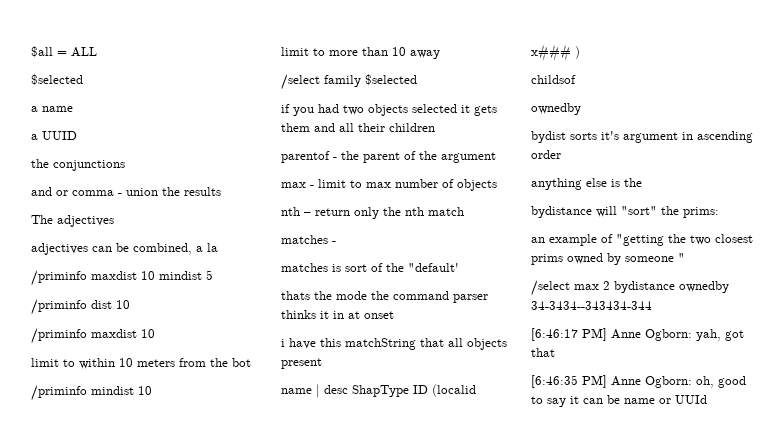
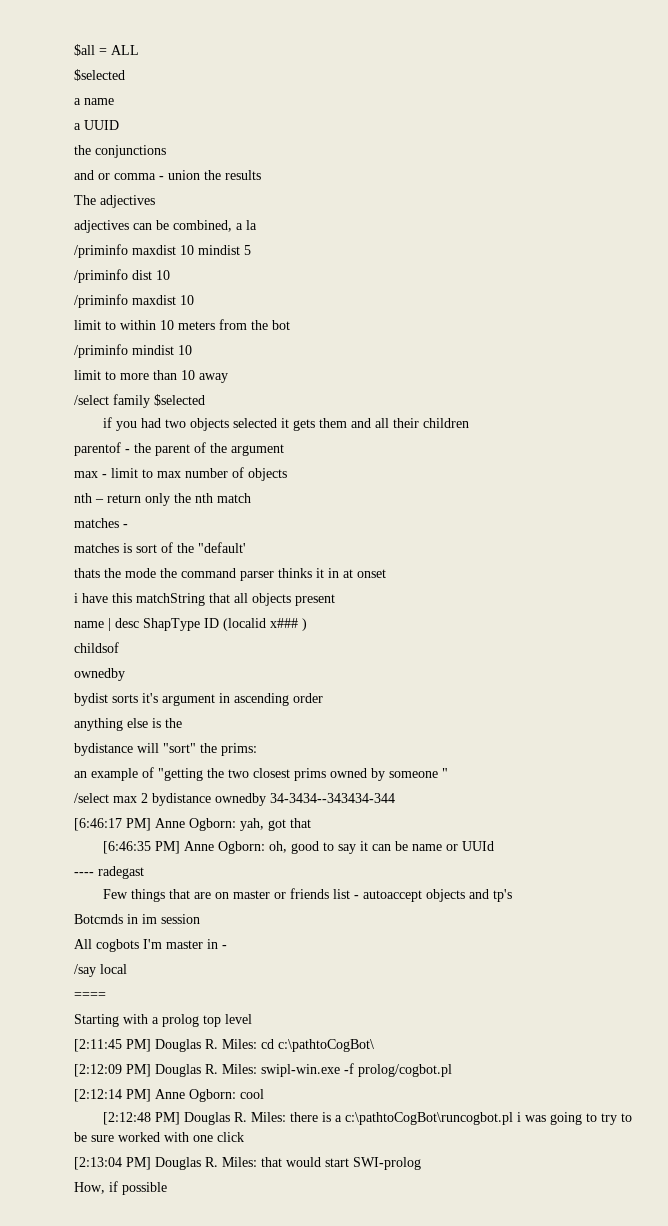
+ ---- radegast
+ Few things that are on master or friends list - autoaccept objects and tp's
+ Botcmds in im session
+ All cogbots I'm master in -
+ /say local
+ ====
+ Starting with a prolog top level
+ [2:11:45 PM] Douglas R. Miles: cd c:\pathtoCogBot\
+ [2:12:09 PM] Douglas R. Miles: swipl-win.exe -f prolog/cogbot.pl
+ [2:12:14 PM] Anne Ogborn: cool
+ [2:12:48 PM] Douglas R. Miles: there is a c:\pathtoCogBot\runcogbot.pl i was going to try to be sure worked with one click
+ [2:13:04 PM] Douglas R. Miles: that would start SWI-prolog
+ How, if possible

